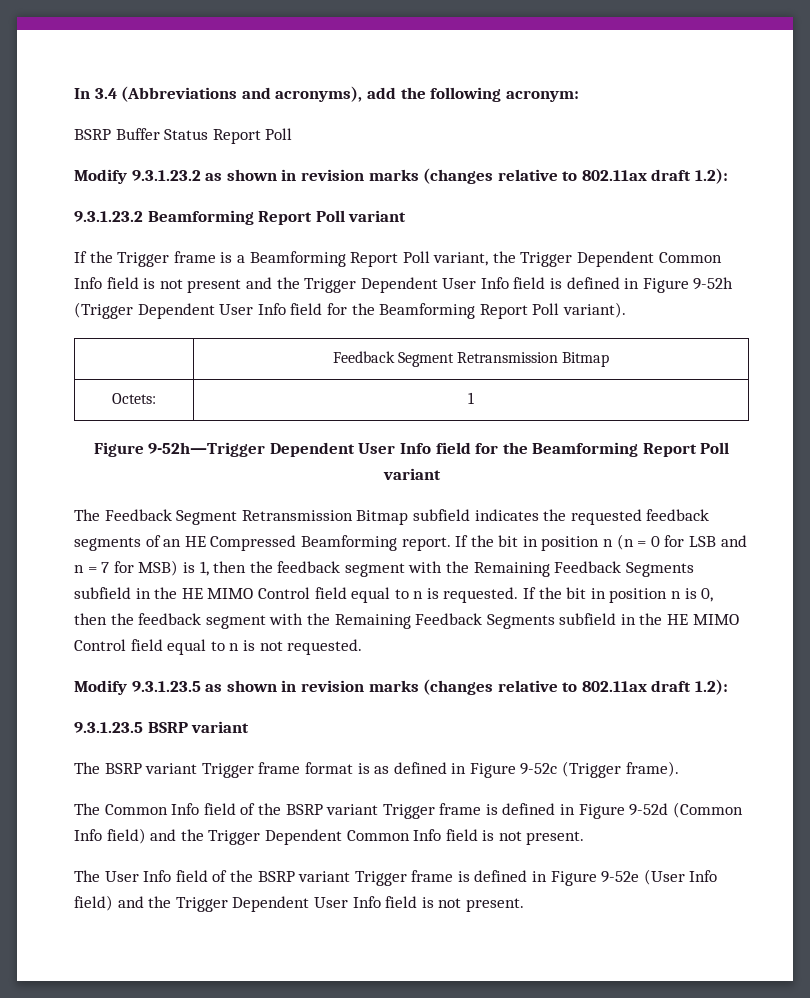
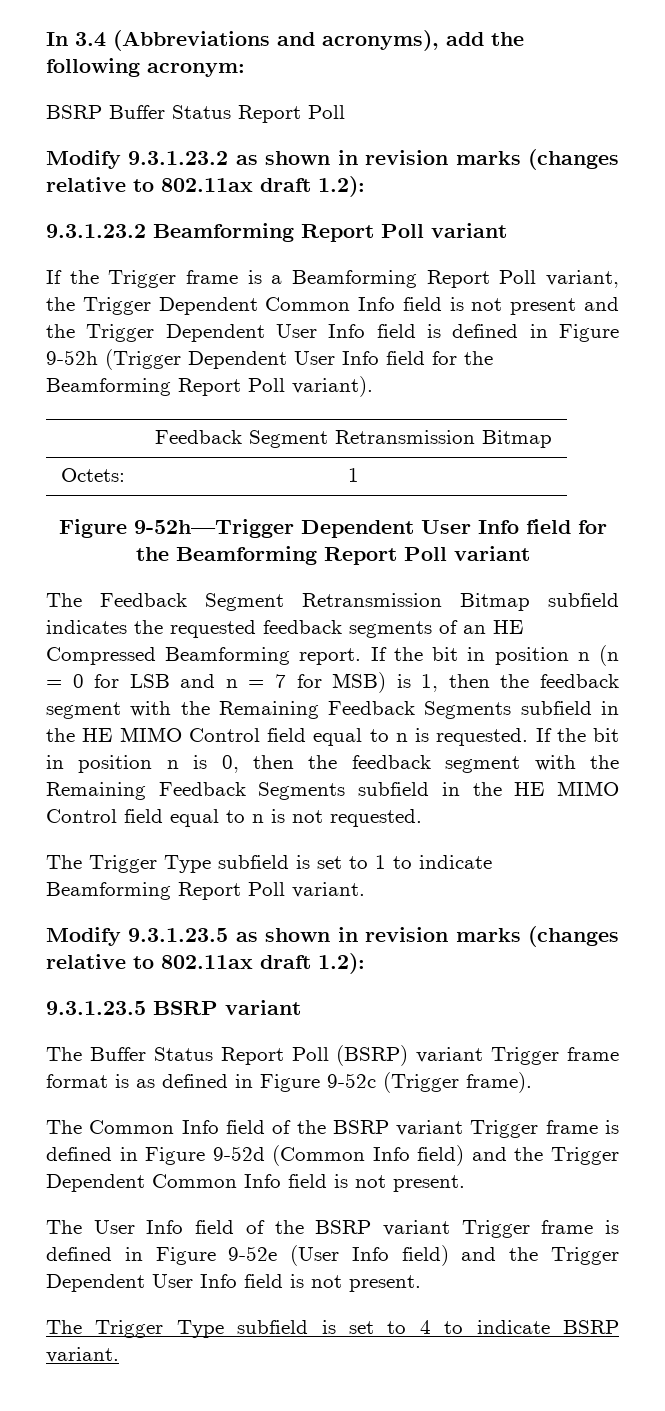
+ The Trigger Type subfield is set to 1 to indicate Beamforming Report Poll variant.
- The BSRP variant Trigger frame format is as defined in Figure 9-52c (Trigger frame).
+ The Buffer Status Report Poll (BSRP) variant Trigger frame format is as defined in Figure 9-52c (Trigger frame).
+ The Trigger Type subfield is set to 4 to indicate BSRP variant.

